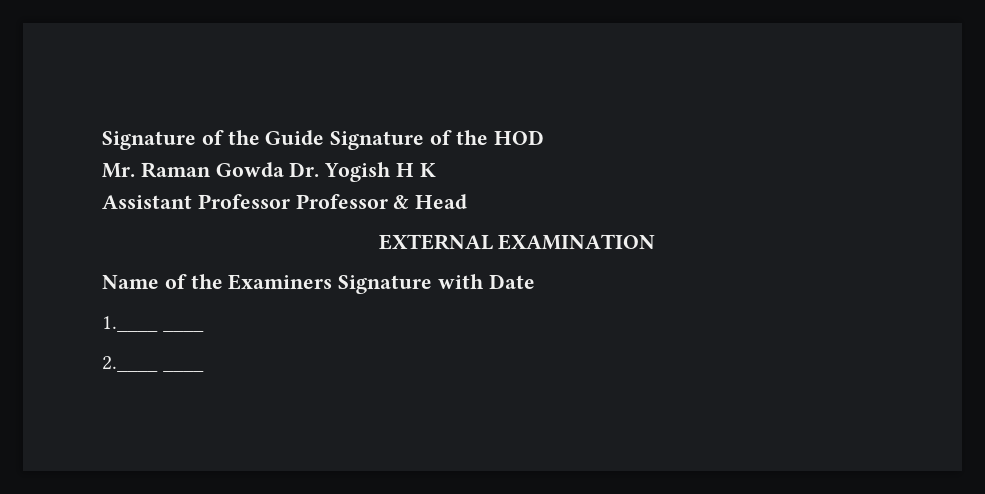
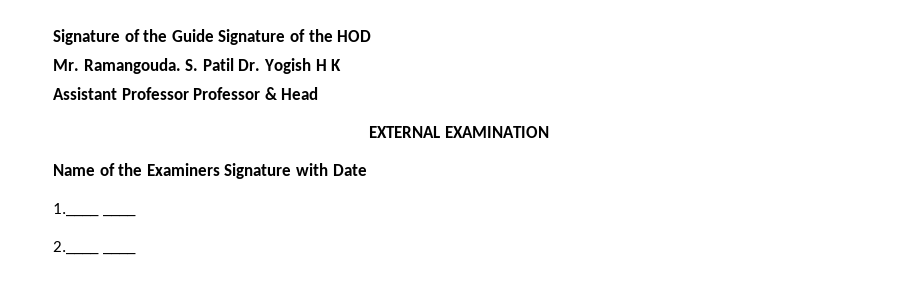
- Mr. Raman Gowda Dr. Yogish H K
+ Mr. Ramangouda. S. Patil Dr. Yogish H K

